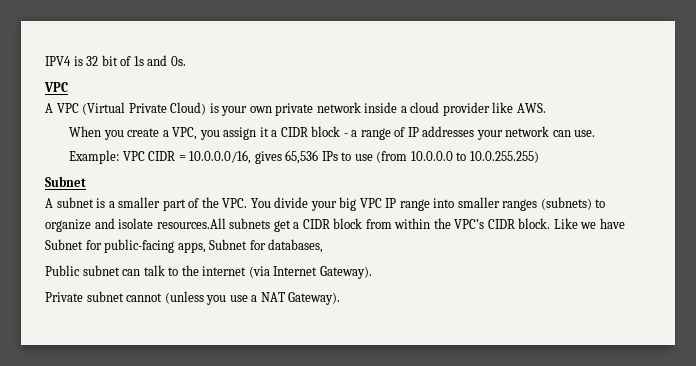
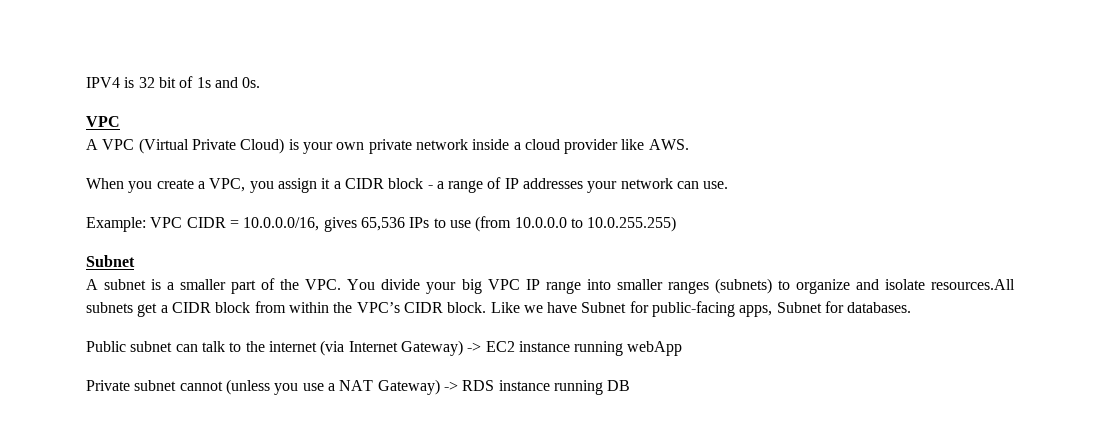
- Like we have Subnet for public-facing apps, Subnet for databases,
+ Like we have Subnet for public-facing apps, Subnet for databases.
- Public subnet can talk to the internet (via Internet Gateway).
+ Public subnet can talk to the internet (via Internet Gateway) -> EC2 instance running webApp
- Private subnet cannot (unless you use a NAT Gateway).
+ Private subnet cannot (unless you use a NAT Gateway) -> RDS instance running DB

